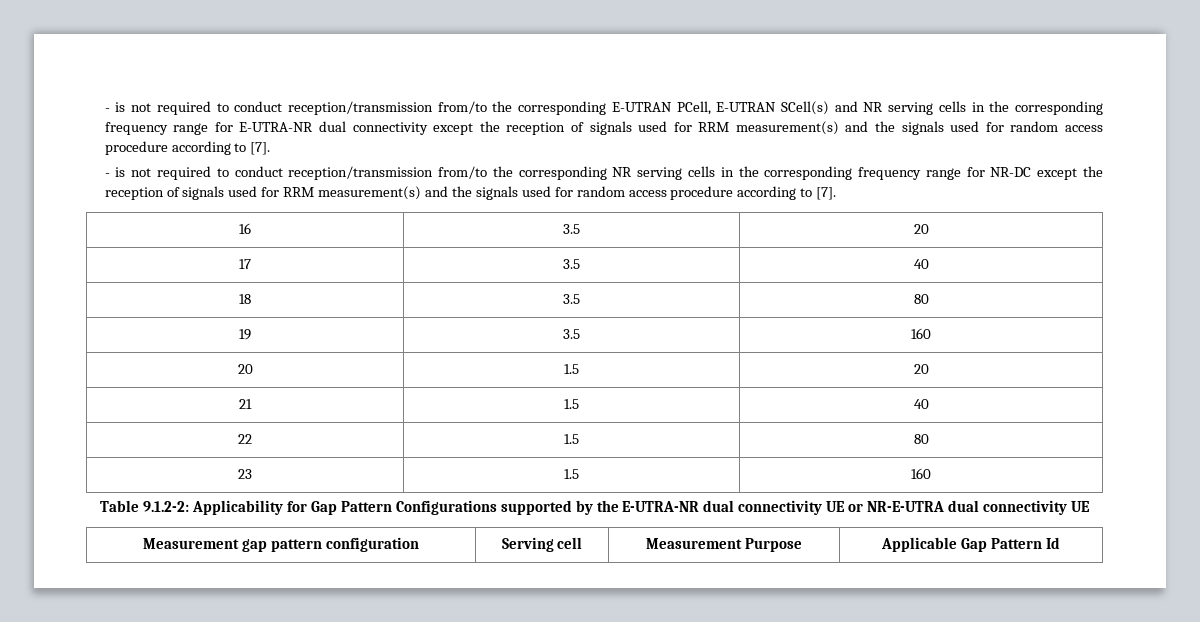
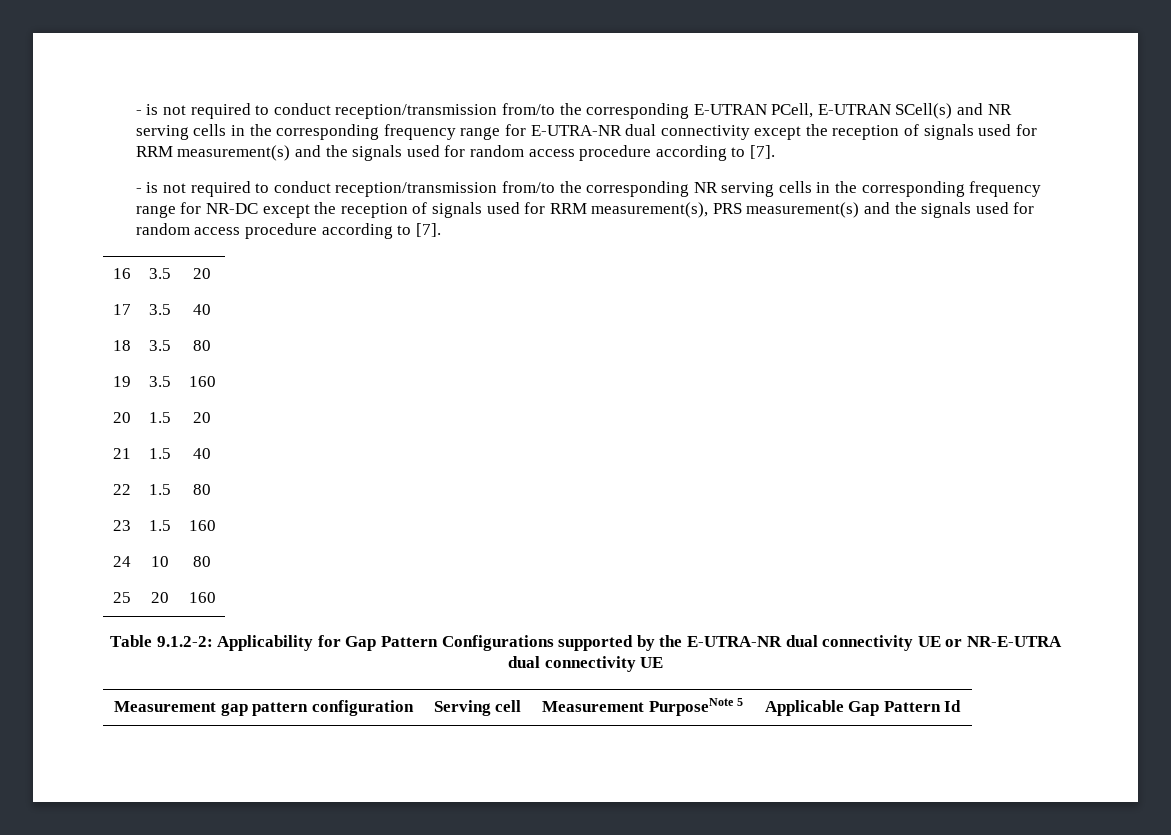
- - is not required to conduct reception/transmission from/to the corresponding NR serving cells in the corresponding frequency range for NR-DC except the reception of signals used for RRM measurement(s) and the signals used for random access procedure according to [7].
+ - is not required to conduct reception/transmission from/to the corresponding NR serving cells in the corresponding frequency range for NR-DC except the reception of signals used for RRM measurement(s), PRS measurement(s) and the signals used for random access procedure according to [7].
+ 24 | 10 | 80
+ 25 | 20 | 160
- Measurement gap pattern configuration | Serving cell | Measurement Purpose | Applicable Gap Pattern Id
+ Measurement gap pattern configuration | Serving cell | Measurement PurposeNote 5 | Applicable Gap Pattern Id

